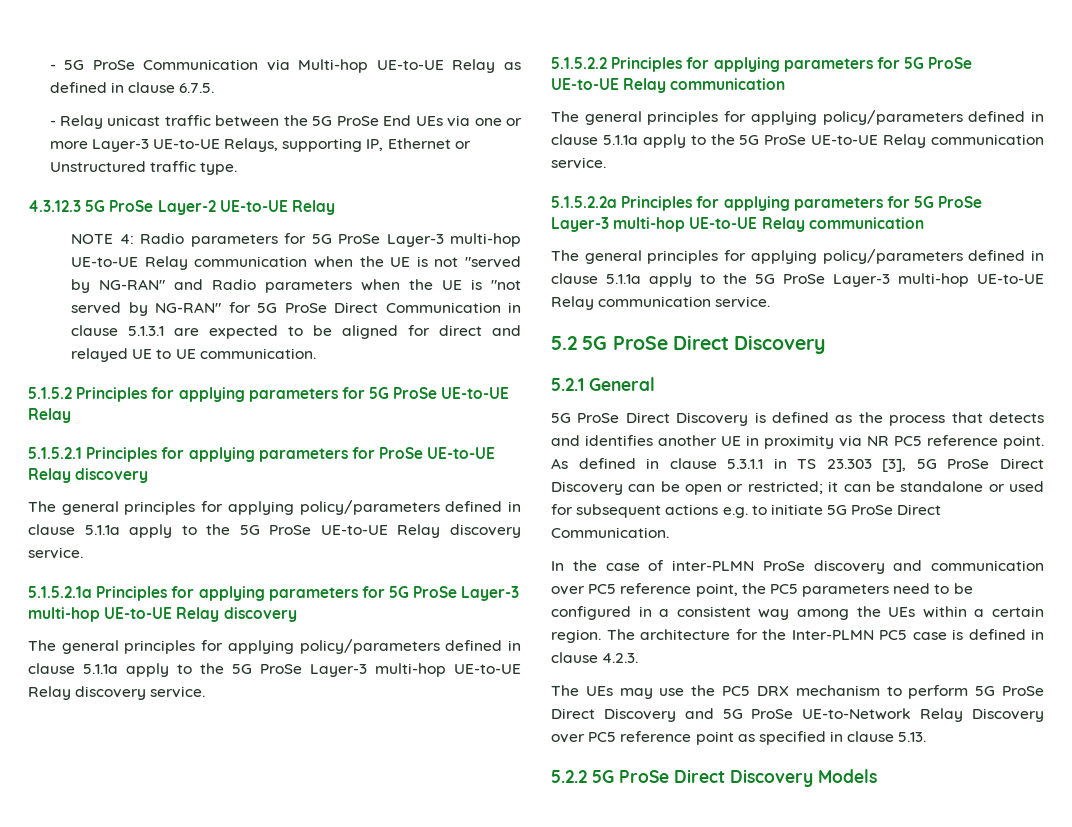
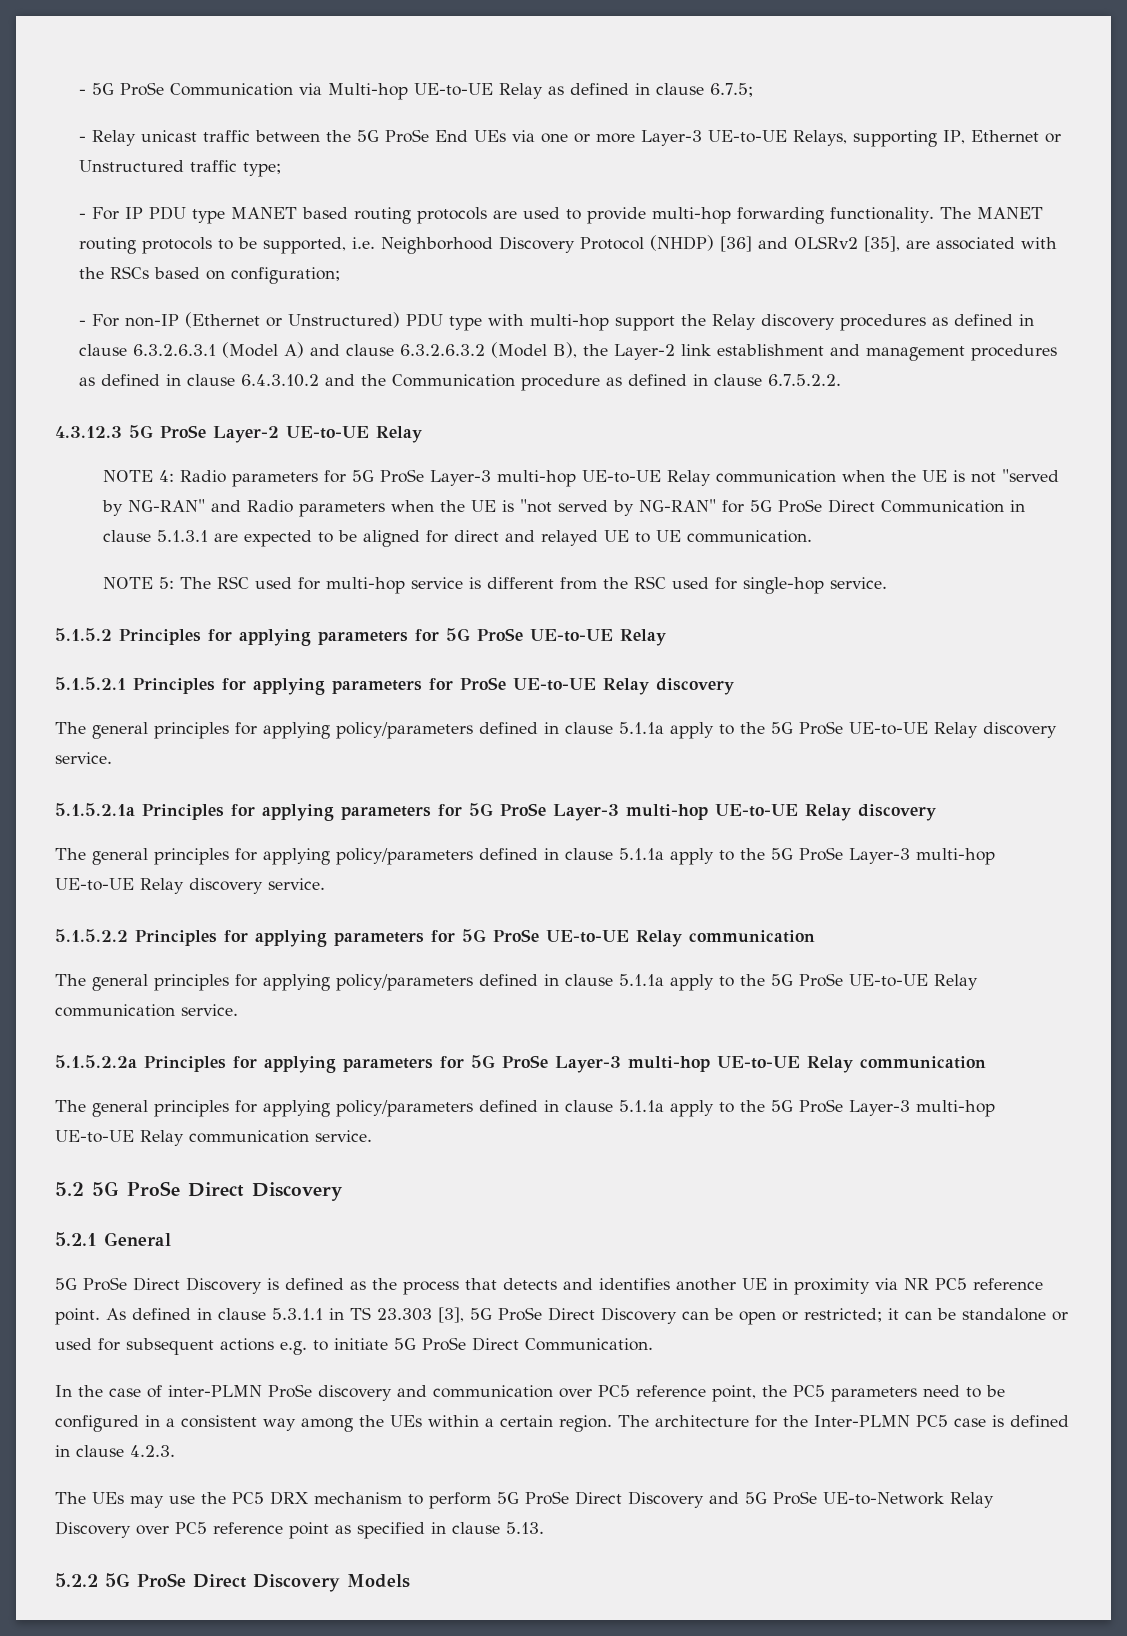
- - 5G ProSe Communication via Multi-hop UE-to-UE Relay as defined in clause 6.7.5.
+ - 5G ProSe Communication via Multi-hop UE-to-UE Relay as defined in clause 6.7.5;
- - Relay unicast traffic between the 5G ProSe End UEs via one or more Layer-3 UE-to-UE Relays, supporting IP, Ethernet or Unstructured traffic type.
+ - Relay unicast traffic between the 5G ProSe End UEs via one or more Layer-3 UE-to-UE Relays, supporting IP, Ethernet or Unstructured traffic type;
+ - For IP PDU type MANET based routing protocols are used to provide multi-hop forwarding functionality. The MANET routing protocols to be supported, i.e. Neighborhood Discovery Protocol (NHDP) [36] and OLSRv2 [35], are associated with the RSCs based on configuration;
+ - For non-IP (Ethernet or Unstructured) PDU type with multi-hop support the Relay discovery procedures as defined in clause 6.3.2.6.3.1 (Model A) and clause 6.3.2.6.3.2 (Model B), the Layer-2 link establishment and management procedures as defined in clause 6.4.3.10.2 and the Communication procedure as defined in clause 6.7.5.2.2.
+ NOTE 5: The RSC used for multi-hop service is different from the RSC used for single-hop service.

